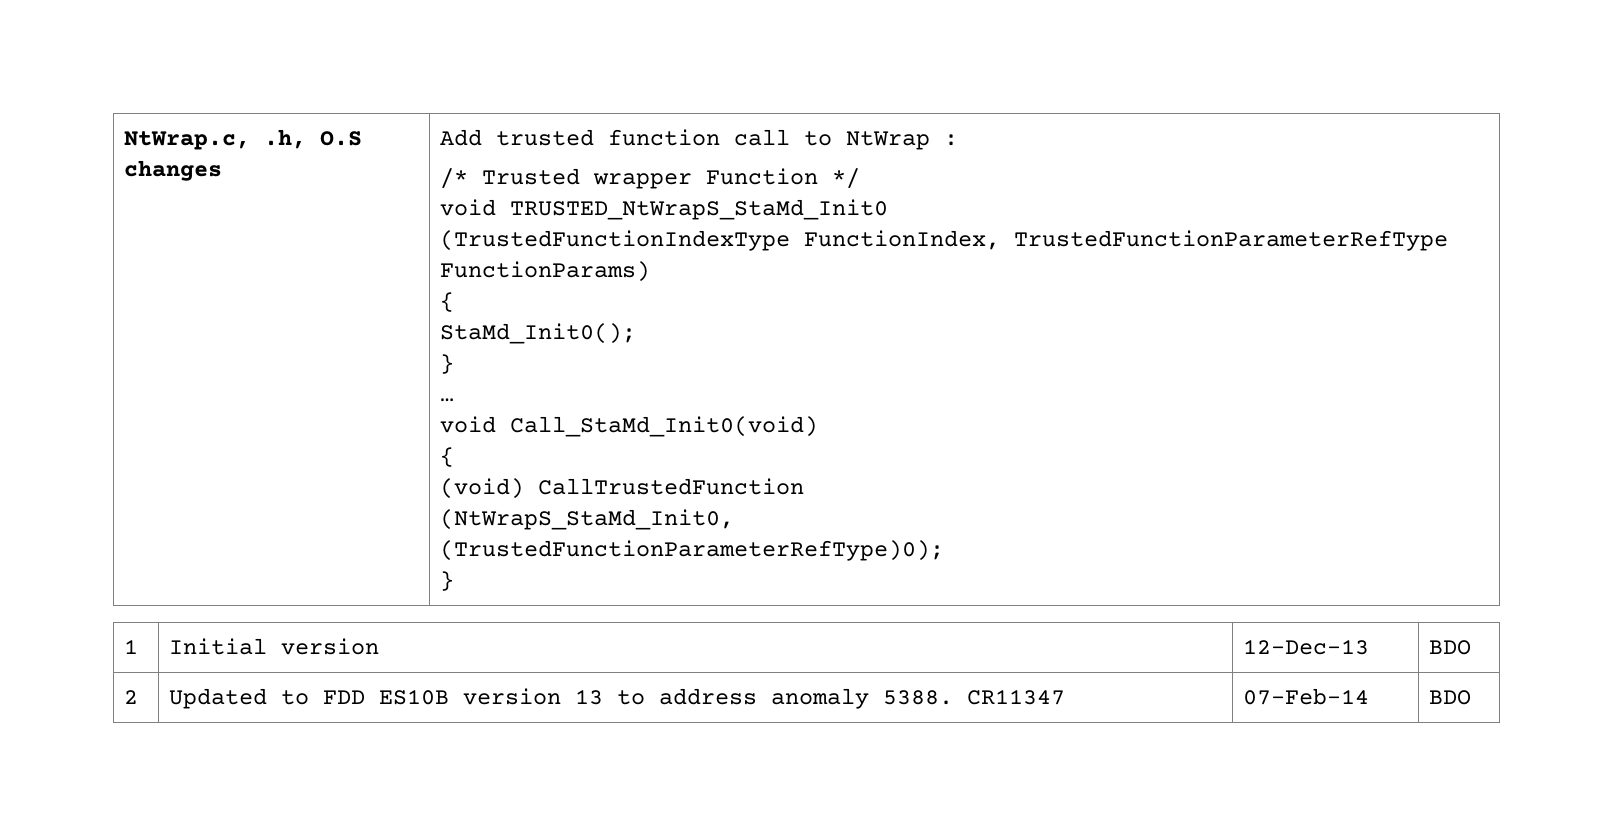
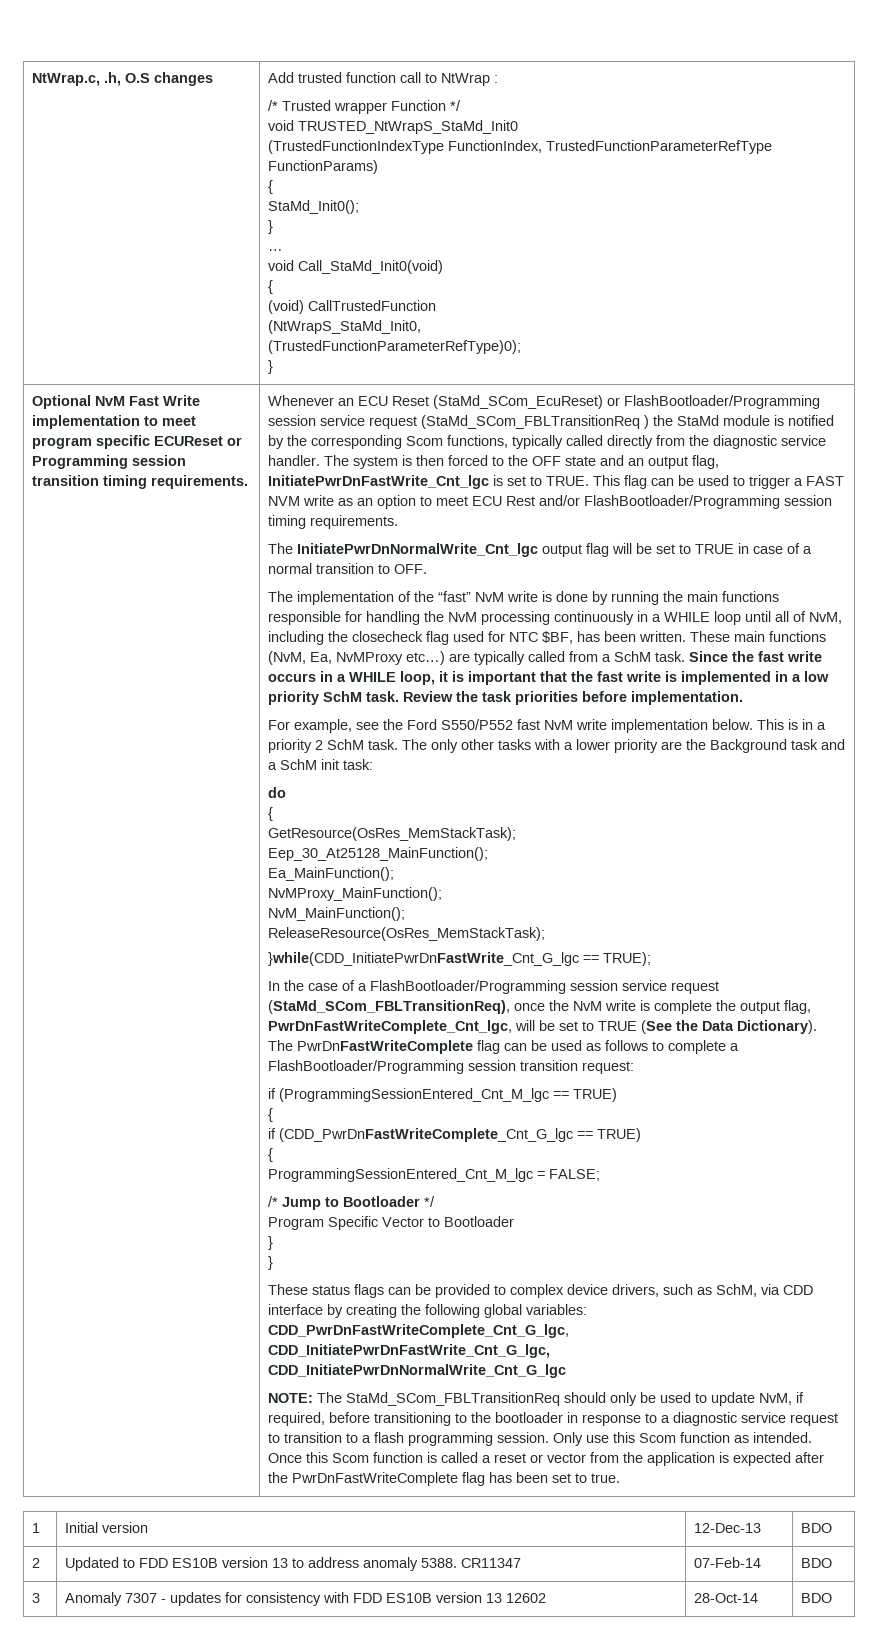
+ Optional NvM Fast Write implementation to meet program specific ECUReset or Programming session transition timing requirements. | Whenever an ECU Reset (StaMd_SCom_EcuReset) or FlashBootloader/Programming session service request (StaMd_SCom_FBLTransitionReq ) the StaMd module is notified by the corresponding Scom functions, typically called directly from the diagnostic service handler. The system is then forced to the OFF state and an output flag, InitiatePwrDnFastWrite_Cnt_lgc is set to TRUE. This flag can be used to trigger a FAST NVM write as an option to meet ECU Rest and/or FlashBootloader/Programming session timing requirements.
+ The InitiatePwrDnNormalWrite_Cnt_lgc output flag will be set to TRUE in case of a normal transition to OFF.
+ The implementation of the “fast” NvM write is done by running the main functions responsible for handling the NvM processing continuously in a WHILE loop until all of NvM, including the closecheck flag used for NTC $BF, has been written. These main functions (NvM, Ea, NvMProxy etc…) are typically called from a SchM task. Since the fast write occurs in a WHILE loop, it is important that the fast write is implemented in a low priority SchM task. Review the task priorities before implementation.
+ For example, see the Ford S550/P552 fast NvM write implementation below. This is in a priority 2 SchM task. The only other tasks with a lower priority are the Background task and a SchM init task:
+ do
+ {
+ GetResource(OsRes_MemStackTask);
+ Eep_30_At25128_MainFunction();
+ Ea_MainFunction();
+ NvMProxy_MainFunction();
+ NvM_MainFunction();
+ ReleaseResource(OsRes_MemStackTask);
+ }while(CDD_InitiatePwrDnFastWrite_Cnt_G_lgc == TRUE);
+ In the case of a FlashBootloader/Programming session service request (StaMd_SCom_FBLTransitionReq), once the NvM write is complete the output flag, PwrDnFastWriteComplete_Cnt_lgc, will be set to TRUE (See the Data Dictionary). The PwrDnFastWriteComplete flag can be used as follows to complete a FlashBootloader/Programming session transition request:
+ if (ProgrammingSessionEntered_Cnt_M_lgc == TRUE)
+ {
+ if (CDD_PwrDnFastWriteComplete_Cnt_G_lgc == TRUE)
+ {
+ ProgrammingSessionEntered_Cnt_M_lgc = FALSE;
+ /* Jump to Bootloader */
+ Program Specific Vector to Bootloader
+ }
+ }
+ These status flags can be provided to complex device drivers, such as SchM, via CDD interface by creating the following global variables: CDD_PwrDnFastWriteComplete_Cnt_G_lgc, CDD_InitiatePwrDnFastWrite_Cnt_G_lgc, CDD_InitiatePwrDnNormalWrite_Cnt_G_lgc
+ NOTE: The StaMd_SCom_FBLTransitionReq should only be used to update NvM, if required, before transitioning to the bootloader in response to a diagnostic service request to transition to a flash programming session. Only use this Scom function as intended. Once this Scom function is called a reset or vector from the application is expected after the PwrDnFastWriteComplete flag has been set to true.
+ 3 | Anomaly 7307 - updates for consistency with FDD ES10B version 13 12602 | 28-Oct-14 | BDO

